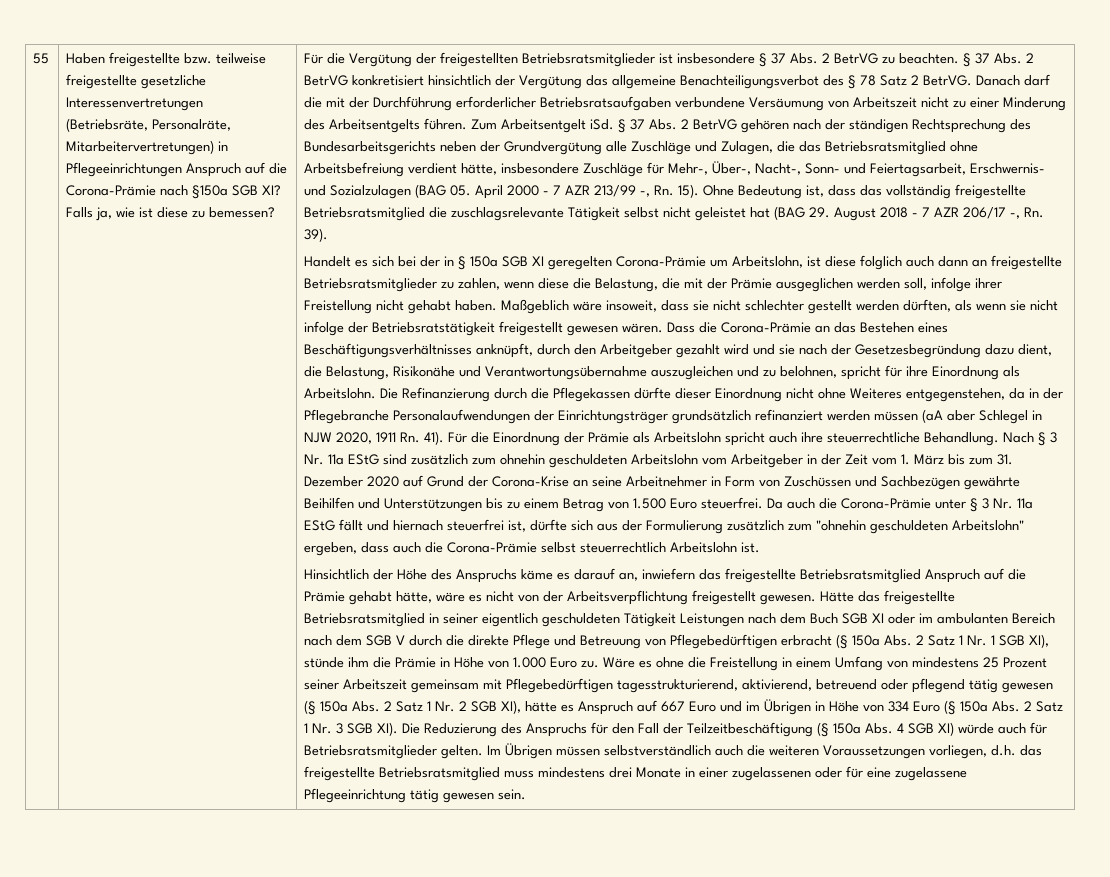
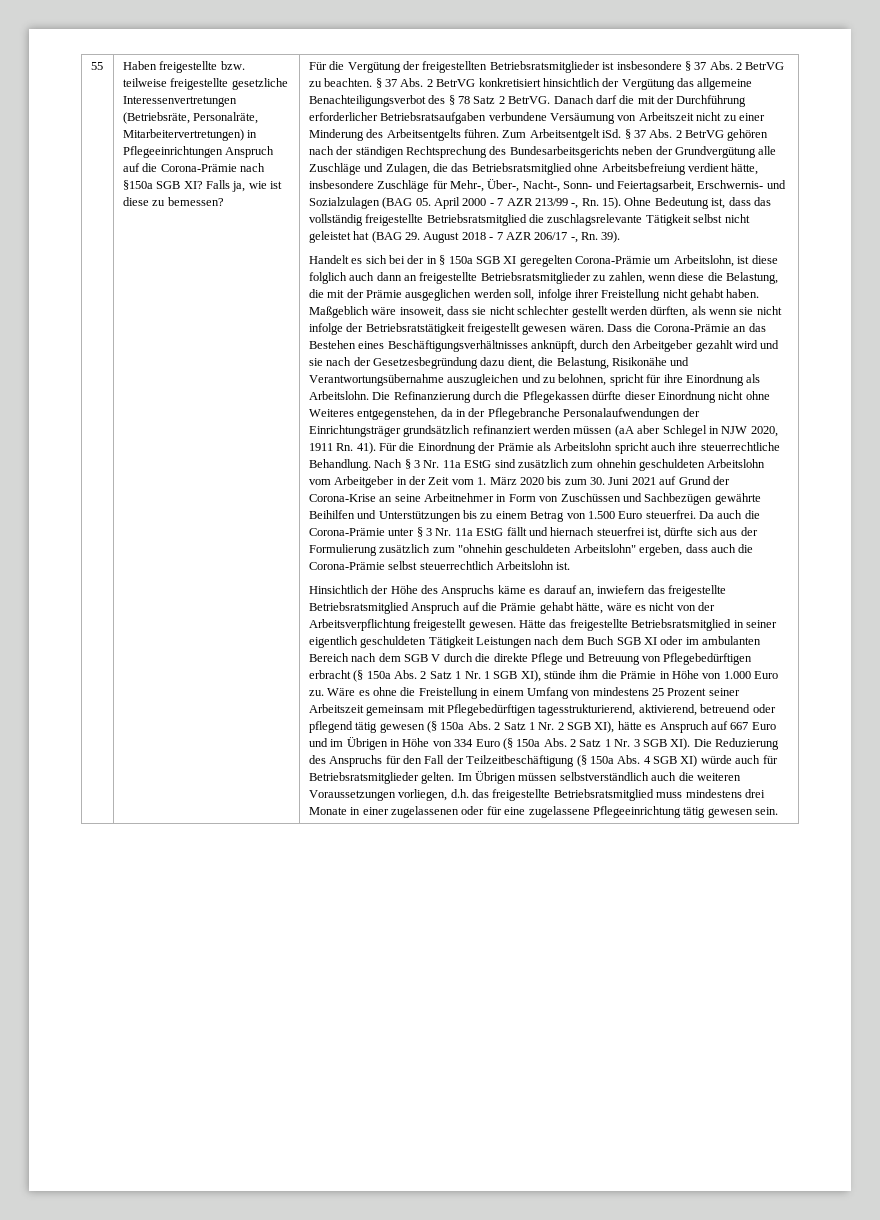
- Nach § 3 Nr. 11a EStG sind zusätzlich zum ohnehin geschuldeten Arbeitslohn vom Arbeitgeber in der Zeit vom 1. März bis zum 31. Dezember 2020 auf Grund der Corona-Krise an seine Arbeitnehmer in Form von Zuschüssen und Sachbezügen gewährte Beihilfen und Unterstützungen bis zu einem Betrag von 1.500 Euro steuerfrei.
+ Nach § 3 Nr. 11a EStG sind zusätzlich zum ohnehin geschuldeten Arbeitslohn vom Arbeitgeber in der Zeit vom 1. März 2020 bis zum 30. Juni 2021 auf Grund der Corona-Krise an seine Arbeitnehmer in Form von Zuschüssen und Sachbezügen gewährte Beihilfen und Unterstützungen bis zu einem Betrag von 1.500 Euro steuerfrei.

